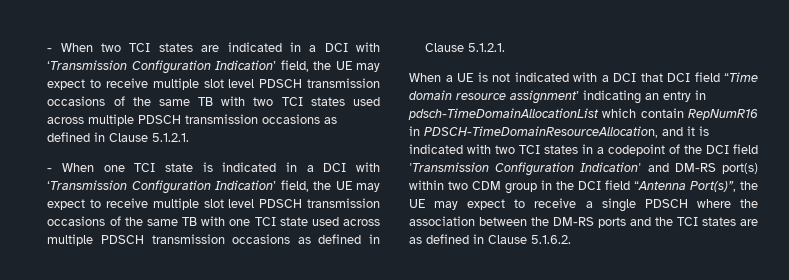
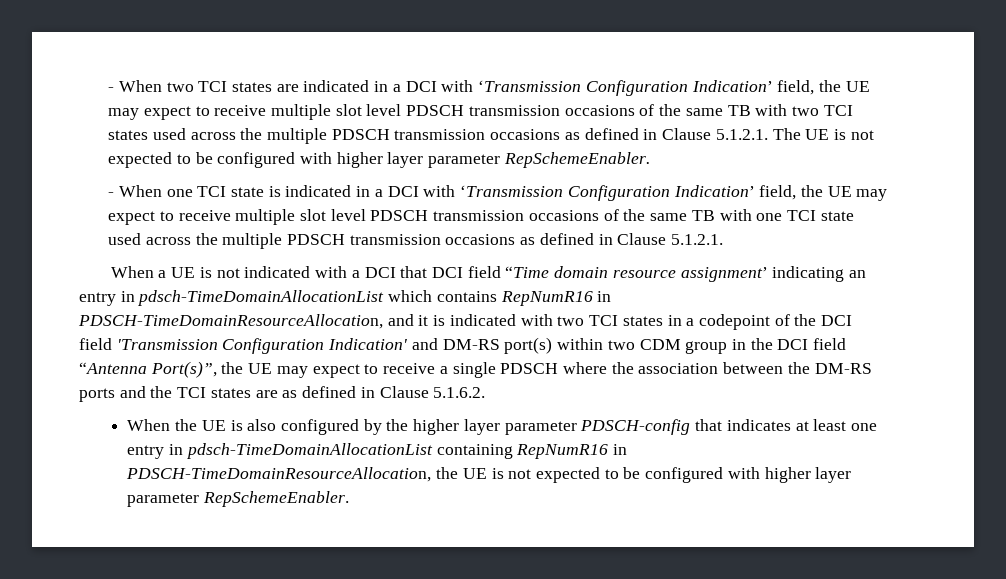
- - When two TCI states are indicated in a DCI with ‘Transmission Configuration Indication’ field, the UE may expect to receive multiple slot level PDSCH transmission occasions of the same TB with two TCI states used across multiple PDSCH transmission occasions as defined in Clause 5.1.2.1.
+ - When two TCI states are indicated in a DCI with ‘Transmission Configuration Indication’ field, the UE may expect to receive multiple slot level PDSCH transmission occasions of the same TB with two TCI states used across the multiple PDSCH transmission occasions as defined in Clause 5.1.2.1. The UE is not expected to be configured with higher layer parameter RepSchemeEnabler.
- - When one TCI state is indicated in a DCI with ‘Transmission Configuration Indication’ field, the UE may expect to receive multiple slot level PDSCH transmission occasions of the same TB with one TCI state used across multiple PDSCH transmission occasions as defined in Clause 5.1.2.1.
+ - When one TCI state is indicated in a DCI with ‘Transmission Configuration Indication’ field, the UE may expect to receive multiple slot level PDSCH transmission occasions of the same TB with one TCI state used across the multiple PDSCH transmission occasions as defined in Clause 5.1.2.1.
- When a UE is not indicated with a DCI that DCI field “Time domain resource assignment’ indicating an entry in pdsch-TimeDomainAllocationList which contain RepNumR16 in PDSCH-TimeDomainResourceAllocation, and it is indicated with two TCI states in a codepoint of the DCI field 'Transmission Configuration Indication' and DM-RS port(s) within two CDM group in the DCI field “Antenna Port(s)”, the UE may expect to receive a single PDSCH where the association between the DM-RS ports and the TCI states are as defined in Clause 5.1.6.2.
+ When a UE is not indicated with a DCI that DCI field “Time domain resource assignment’ indicating an entry in pdsch-TimeDomainAllocationList which contains RepNumR16 in PDSCH-TimeDomainResourceAllocation, and it is indicated with two TCI states in a codepoint of the DCI field 'Transmission Configuration Indication' and DM-RS port(s) within two CDM group in the DCI field “Antenna Port(s)”, the UE may expect to receive a single PDSCH where the association between the DM-RS ports and the TCI states are as defined in Clause 5.1.6.2.
+ When the UE is also configured by the higher layer parameter PDSCH-config that indicates at least one entry in pdsch-TimeDomainAllocationList containing RepNumR16 in PDSCH-TimeDomainResourceAllocation, the UE is not expected to be configured with higher layer parameter RepSchemeEnabler.

